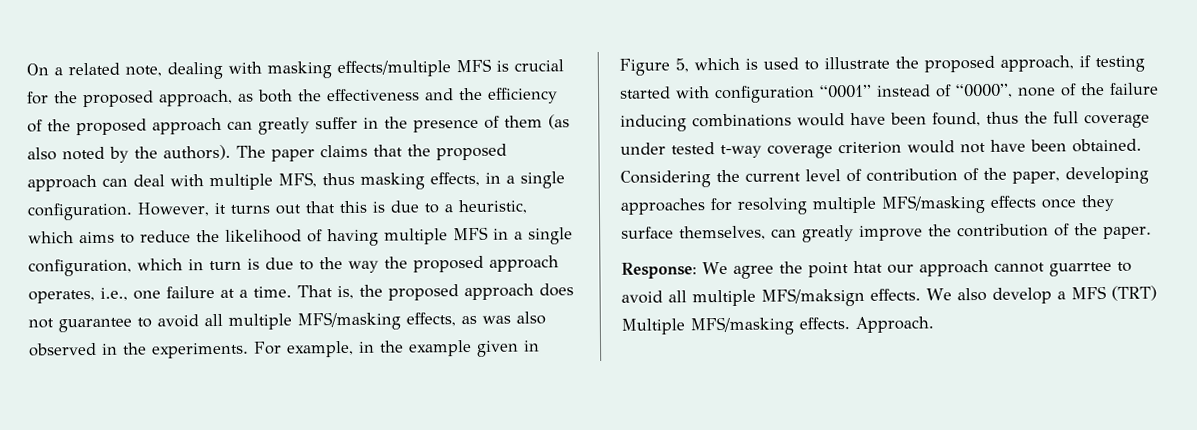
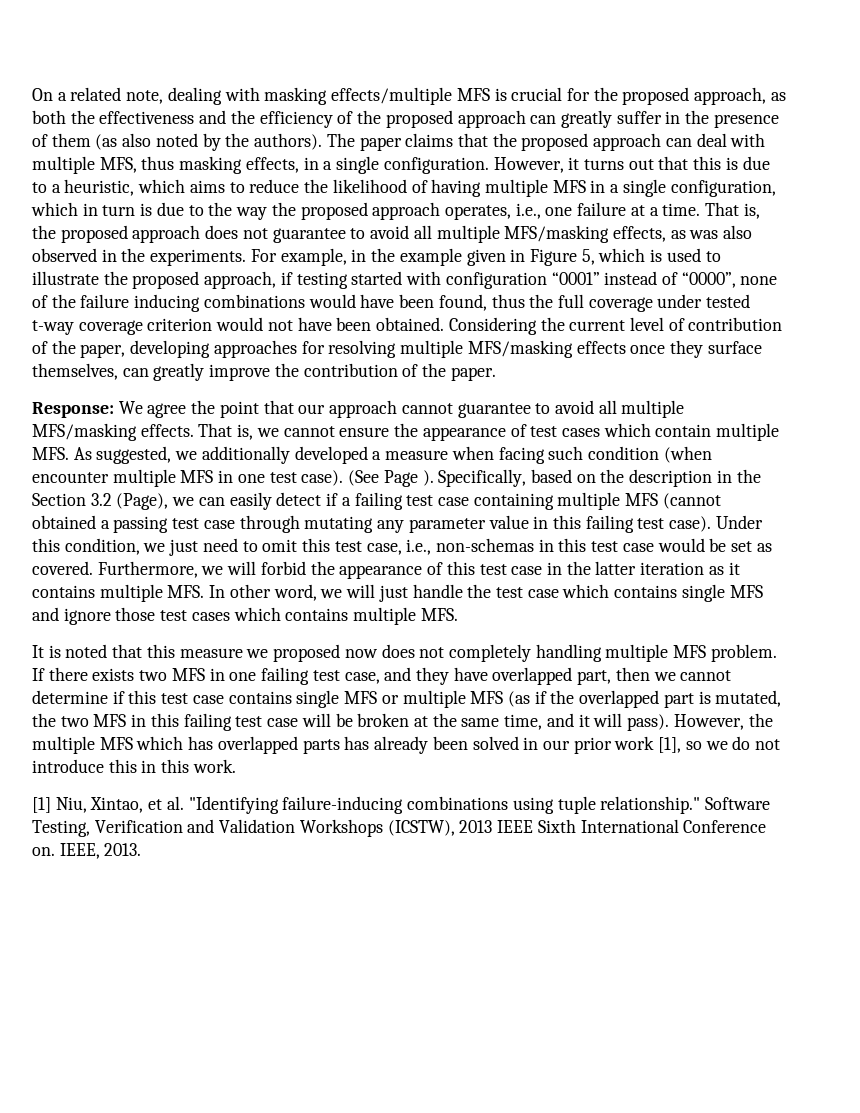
- Response: We agree the point htat our approach cannot guarrtee to avoid all multiple MFS/maksign effects. We also develop a MFS (TRT) Multiple MFS/masking effects. Approach.
+ Response: We agree the point that our approach cannot guarantee to avoid all multiple MFS/masking effects. That is, we cannot ensure the appearance of test cases which contain multiple MFS. As suggested, we additionally developed a measure when facing such condition (when encounter multiple MFS in one test case). (See Page ). Specifically, based on the description in the Section 3.2 (Page), we can easily detect if a failing test case containing multiple MFS (cannot obtained a passing test case through mutating any parameter value in this failing test case). Under this condition, we just need to omit this test case, i.e., non-schemas in this test case would be set as covered. Furthermore, we will forbid the appearance of this test case in the latter iteration as it contains multiple MFS. In other word, we will just handle the test case which contains single MFS and ignore those test cases which contains multiple MFS.
+ It is noted that this measure we proposed now does not completely handling multiple MFS problem. If there exists two MFS in one failing test case, and they have overlapped part, then we cannot determine if this test case contains single MFS or multiple MFS (as if the overlapped part is mutated, the two MFS in this failing test case will be broken at the same time, and it will pass). However, the multiple MFS which has overlapped parts has already been solved in our prior work [1], so we do not introduce this in this work.
+ [1] Niu, Xintao, et al. "Identifying failure-inducing combinations using tuple relationship." Software Testing, Verification and Validation Workshops (ICSTW), 2013 IEEE Sixth International Conference on. IEEE, 2013.

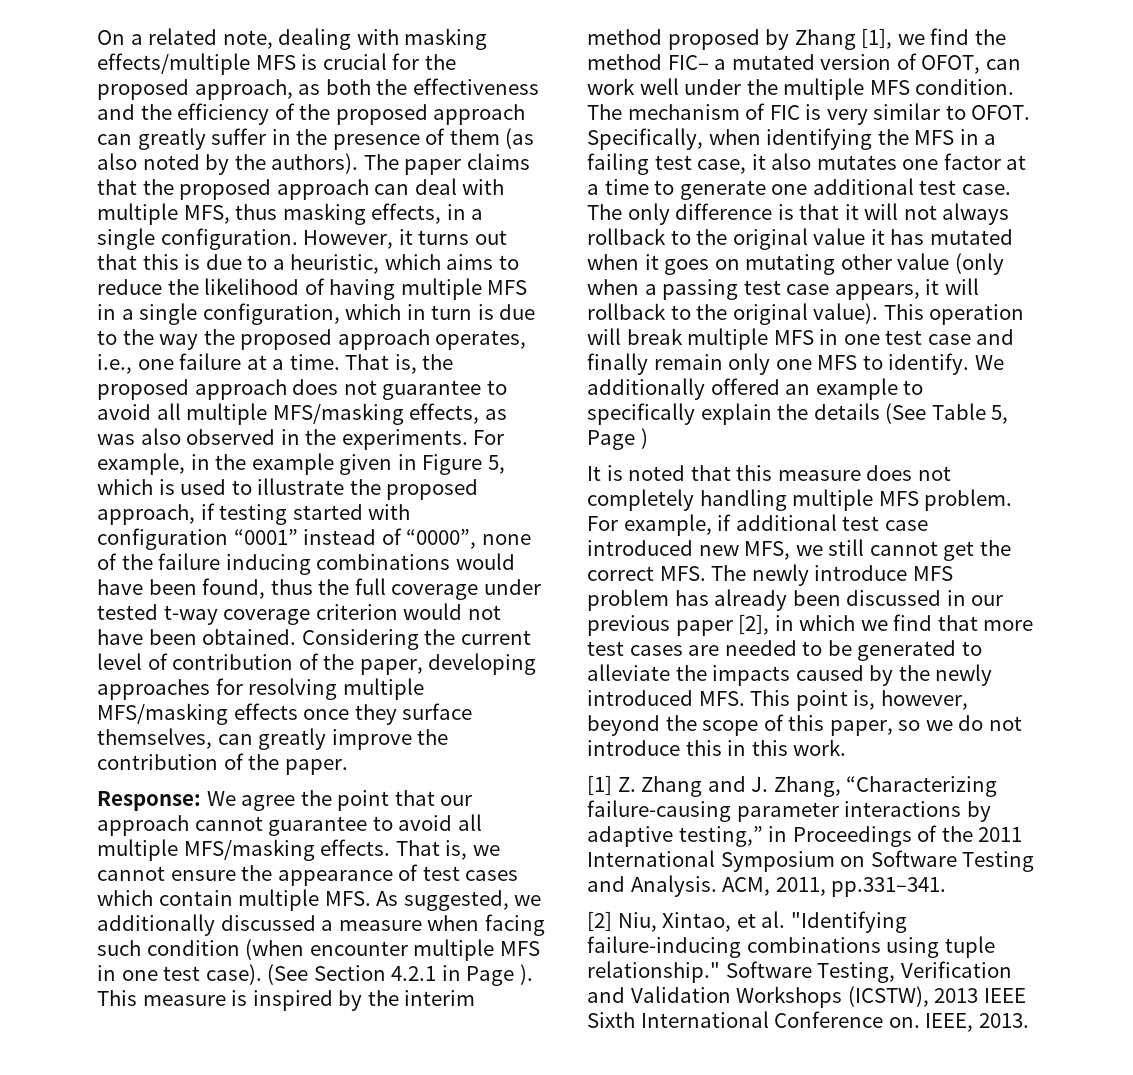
- That is, we cannot ensure the appearance of test cases which contain multiple MFS. As suggested, we additionally developed a measure when facing such condition (when encounter multiple MFS in one test case).
+ That is, we cannot ensure the appearance of test cases which contain multiple MFS. As suggested, we additionally discussed a measure when facing such condition (when encounter multiple MFS in one test case).
- (See Page ). Specifically, based on the description in the Section 3.2 (Page), we can easily detect if a failing test case containing multiple MFS (cannot obtained a passing test case through mutating any parameter value in this failing test case). Under this condition, we just need to omit this test case, i.e., non-schemas in this test case would be set as covered. Furthermore, we will forbid the appearance of this test case in the latter iteration as it contains multiple MFS. In other word, we will just handle the test case which contains single MFS and ignore those test cases which contains multiple MFS.
+ (See Section 4.2.1 in Page ). This measure is inspired by the interim method proposed by Zhang [1], we find the method FIC– a mutated version of OFOT, can work well under the multiple MFS condition. The mechanism of FIC is very similar to OFOT. Specifically, when identifying the MFS in a failing test case, it also mutates one factor at a time to generate one additional test case. The only difference is that it will not always rollback to the original value it has mutated when it goes on mutating other value (only when a passing test case appears, it will rollback to the original value). This operation will break multiple MFS in one test case and finally remain only one MFS to identify. We additionally offered an example to specifically explain the details (See Table 5, Page )
- It is noted that this measure we proposed now does not completely handling multiple MFS problem.
+ It is noted that this measure does not completely handling multiple MFS problem.
- If there exists two MFS in one failing test case, and they have overlapped part, then we cannot determine if this test case contains single MFS or multiple MFS (as if the overlapped part is mutated, the two MFS in this failing test case will be broken at the same time, and it will pass). However, the multiple MFS which has overlapped parts has already been solved in our prior work [1], so we do not introduce this in this work.
+ For example, if additional test case introduced new MFS, we still cannot get the correct MFS. The newly introduce MFS problem has already been discussed in our previous paper [2], in which we find that more test cases are needed to be generated to alleviate the impacts caused by the newly introduced MFS. This point is, however, beyond the scope of this paper, so we do not introduce this in this work.
- [1] Niu, Xintao, et al. "Identifying failure-inducing combinations using tuple relationship."
+ [1] Z. Zhang and J. Zhang, “Characterizing failure-causing parameter interactions by adaptive testing,” in Proceedings of the 2011 International Symposium on Software Testing and Analysis. ACM, 2011, pp.331–341.
+ [2] Niu, Xintao, et al. "Identifying failure-inducing combinations using tuple relationship."

